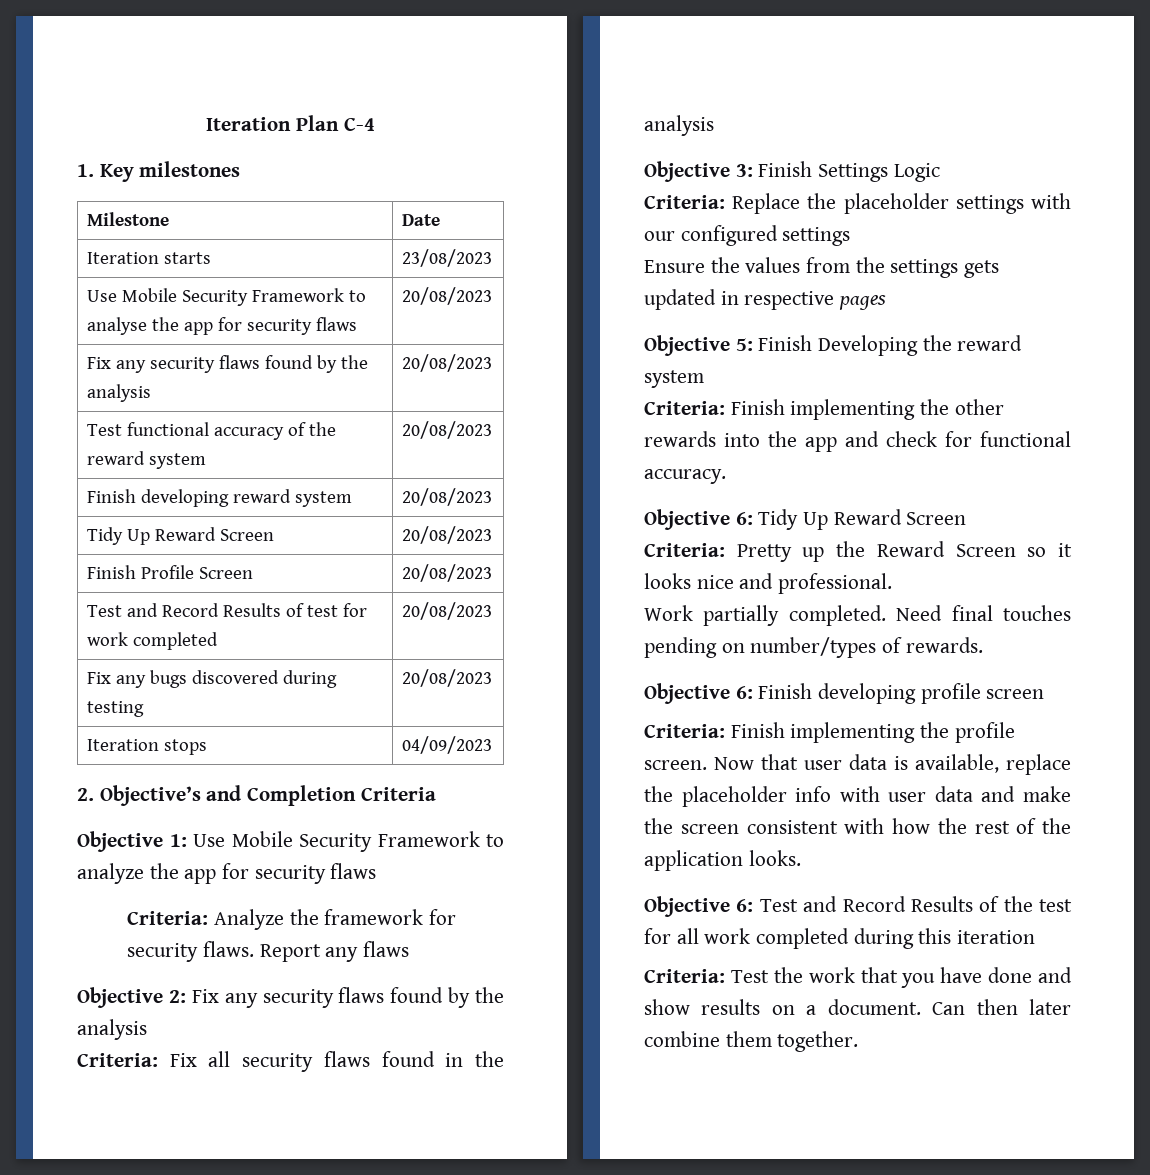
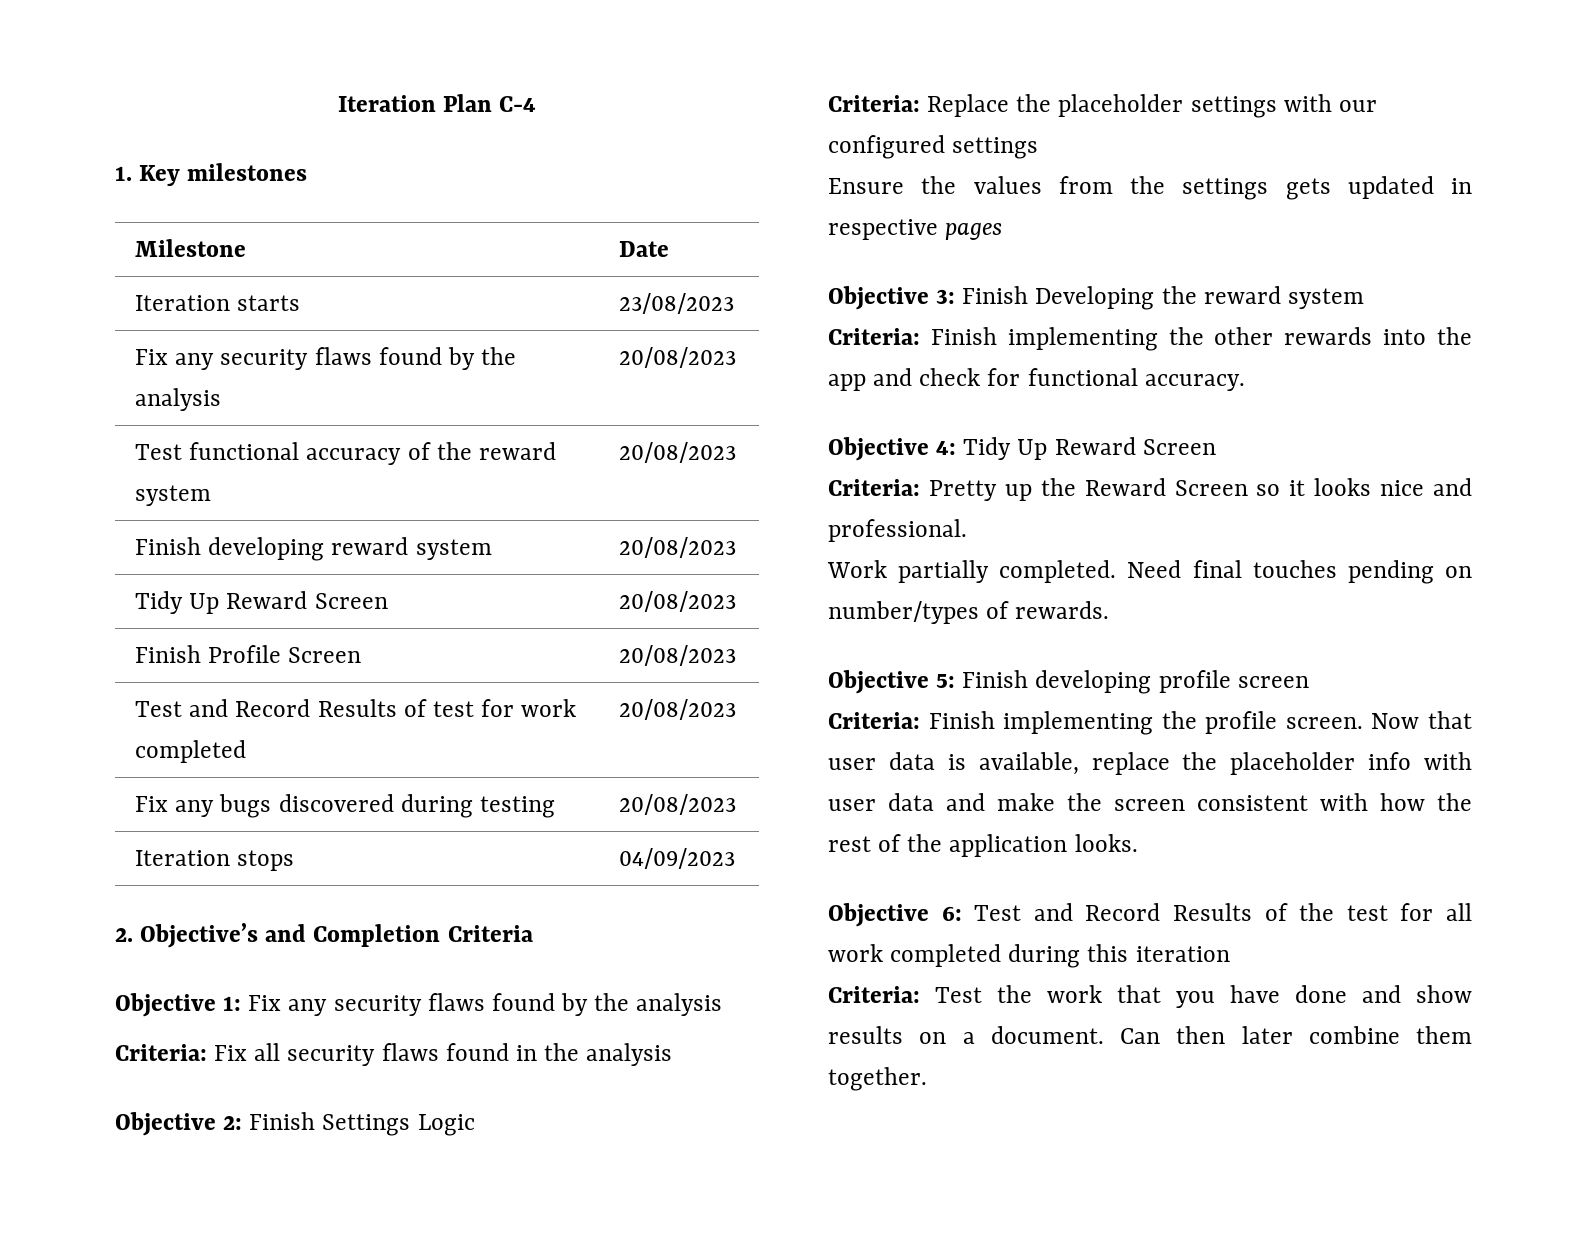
- Use Mobile Security Framework to analyse the app for security flaws | 20/08/2023
- Objective 1: Use Mobile Security Framework to analyze the app for security flaws
- Criteria: Analyze the framework for security flaws. Report any flaws
- Objective 2: Fix any security flaws found by the analysis
+ Objective 1: Fix any security flaws found by the analysis
- Objective 3: Finish Settings Logic
+ Objective 2: Finish Settings Logic
- Objective 5: Finish Developing the reward system
+ Objective 3: Finish Developing the reward system
- Objective 6: Tidy Up Reward Screen
+ Objective 4: Tidy Up Reward Screen
- Objective 6: Finish developing profile screen
+ Objective 5: Finish developing profile screen

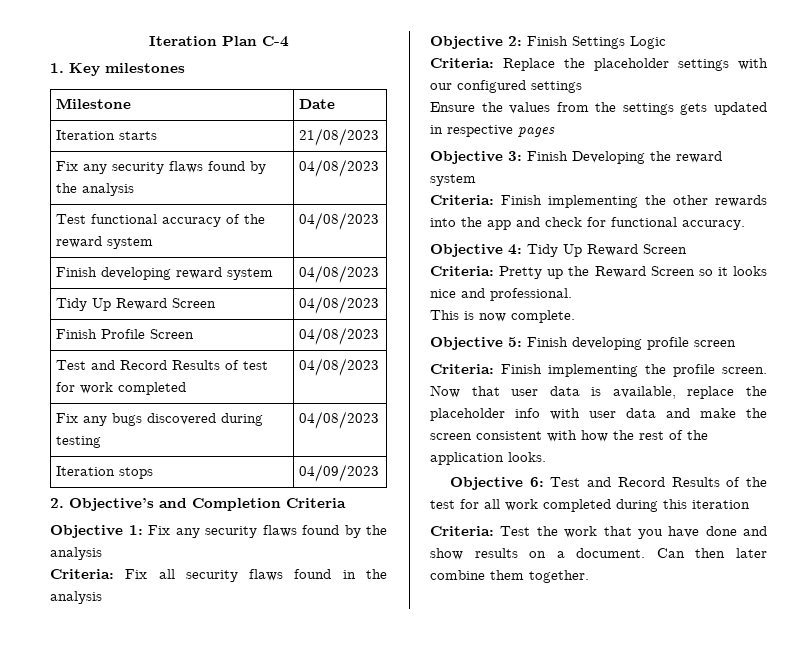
- Iteration starts | 23/08/2023
+ Iteration starts | 21/08/2023
- Fix any security flaws found by the analysis | 20/08/2023
+ Fix any security flaws found by the analysis | 04/08/2023
- Test functional accuracy of the reward system | 20/08/2023
+ Test functional accuracy of the reward system | 04/08/2023
- Finish developing reward system | 20/08/2023
+ Finish developing reward system | 04/08/2023
- Tidy Up Reward Screen | 20/08/2023
+ Tidy Up Reward Screen | 04/08/2023
- Finish Profile Screen | 20/08/2023
+ Finish Profile Screen | 04/08/2023
- Test and Record Results of test for work completed | 20/08/2023
+ Test and Record Results of test for work completed | 04/08/2023
- Fix any bugs discovered during testing | 20/08/2023
+ Fix any bugs discovered during testing | 04/08/2023
- Work partially completed. Need final touches pending on number/types of rewards.
+ This is now complete.

